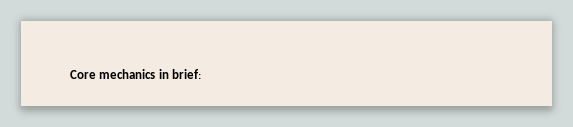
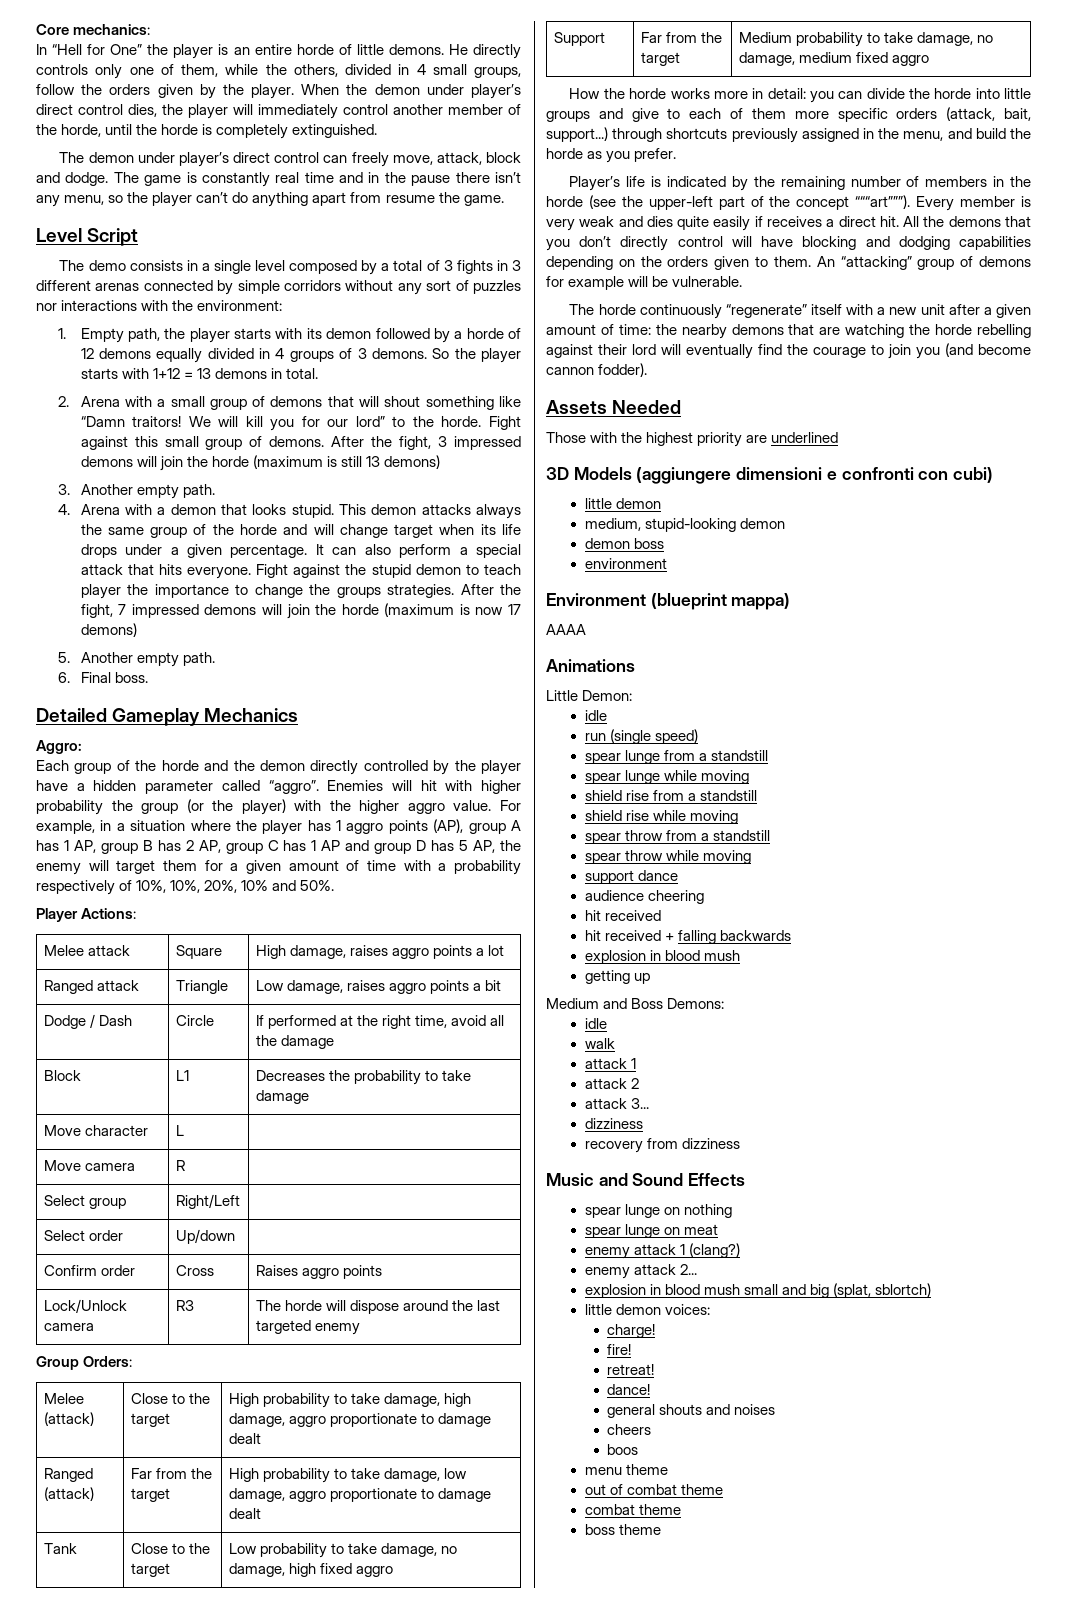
- Core mechanics in brief:
+ Core mechanics:
+ In “Hell for One” the player is an entire horde of little demons. He directly controls only one of them, while the others, divided in 4 small groups, follow the orders given by the player. When the demon under player’s direct control dies, the player will immediately control another member of the horde, until the horde is completely extinguished.
+ The demon under player’s direct control can freely move, attack, block and dodge. The game is constantly real time and in the pause there isn’t any menu, so the player can’t do anything apart from resume the game.
+ Level Script
+ The demo consists in a single level composed by a total of 3 fights in 3 different arenas connected by simple corridors without any sort of puzzles nor interactions with the environment:
+ 1. Empty path, the player starts with its demon followed by a horde of 12 demons equally divided in 4 groups of 3 demons. So the player starts with 1+12 = 13 demons in total.
+ 2. Arena with a small group of demons that will shout something like “Damn traitors! We will kill you for our lord” to the horde. Fight against this small group of demons. After the fight, 3 impressed demons will join the horde (maximum is still 13 demons)
+ 3. Another empty path.
+ 4. Arena with a demon that looks stupid. This demon attacks always the same group of the horde and will change target when its life drops under a given percentage. It can also perform a special attack that hits everyone. Fight against the stupid demon to teach player the importance to change the groups strategies. After the fight, 7 impressed demons will join the horde (maximum is now 17 demons)
+ 5. Another empty path.
+ 6. Final boss.
+ Detailed Gameplay Mechanics
+ Aggro:
+ Each group of the horde and the demon directly controlled by the player have a hidden parameter called “aggro”. Enemies will hit with higher probability the group (or the player) with the higher aggro value. For example, in a situation where the player has 1 aggro points (AP), group A has 1 AP, group B has 2 AP, group C has 1 AP and group D has 5 AP, the enemy will target them for a given amount of time with a probability respectively of 10%, 10%, 20%, 10% and 50%.
+ Player Actions:
+ Melee attack | Square | High damage, raises aggro points a lot
+ Ranged attack | Triangle | Low damage, raises aggro points a bit
+ Dodge / Dash | Circle | If performed at the right time, avoid all the damage
+ Block | L1 | Decreases the probability to take damage
+ Move character | L |
+ Move camera | R |
+ Select group | Right/Left |
+ Select order | Up/down |
+ Confirm order | Cross | Raises aggro points
+ Lock/Unlock camera | R3 | The horde will dispose around the last targeted enemy
+ Group Orders:
+ Melee (attack) | Close to the target | High probability to take damage, high damage, aggro proportionate to damage dealt
+ Ranged (attack) | Far from the target | High probability to take damage, low damage, aggro proportionate to damage dealt
+ Tank | Close to the target | Low probability to take damage, no damage, high fixed aggro
+ Support | Far from the target | Medium probability to take damage, no damage, medium fixed aggro
+ How the horde works more in detail: you can divide the horde into little groups and give to each of them more specific orders (attack, bait, support...) through shortcuts previously assigned in the menu, and build the horde as you prefer.
+ Player’s life is indicated by the remaining number of members in the horde (see the upper-left part of the concept “““art”””). Every member is very weak and dies quite easily if receives a direct hit. All the demons that you don’t directly control will have blocking and dodging capabilities depending on the orders given to them. An “attacking” group of demons for example will be vulnerable.
+ The horde continuously “regenerate” itself with a new unit after a given amount of time: the nearby demons that are watching the horde rebelling against their lord will eventually find the courage to join you (and become cannon fodder).
+ Assets Needed
+ Those with the highest priority are underlined
+ 3D Models (aggiungere dimensioni e confronti con cubi)
+ little demon
+ medium, stupid-looking demon
+ demon boss
+ environment
+ Environment (blueprint mappa)
+ AAAA
+ Animations
+ Little Demon:
+ idle
+ run (single speed)
+ spear lunge from a standstill
+ spear lunge while moving
+ shield rise from a standstill
+ shield rise while moving
+ spear throw from a standstill
+ spear throw while moving
+ support dance
+ audience cheering
+ hit received
+ hit received + falling backwards
+ explosion in blood mush
+ getting up
+ Medium and Boss Demons:
+ idle
+ walk
+ attack 1
+ attack 2
+ attack 3...
+ dizziness
+ recovery from dizziness
+ Music and Sound Effects
+ spear lunge on nothing
+ spear lunge on meat
+ enemy attack 1 (clang?)
+ enemy attack 2...
+ explosion in blood mush small and big (splat, sblortch)
+ little demon voices:
+ charge!
+ fire!
+ retreat!
+ dance!
+ general shouts and noises
+ cheers
+ boos
+ menu theme
+ out of combat theme
+ combat theme
+ boss theme

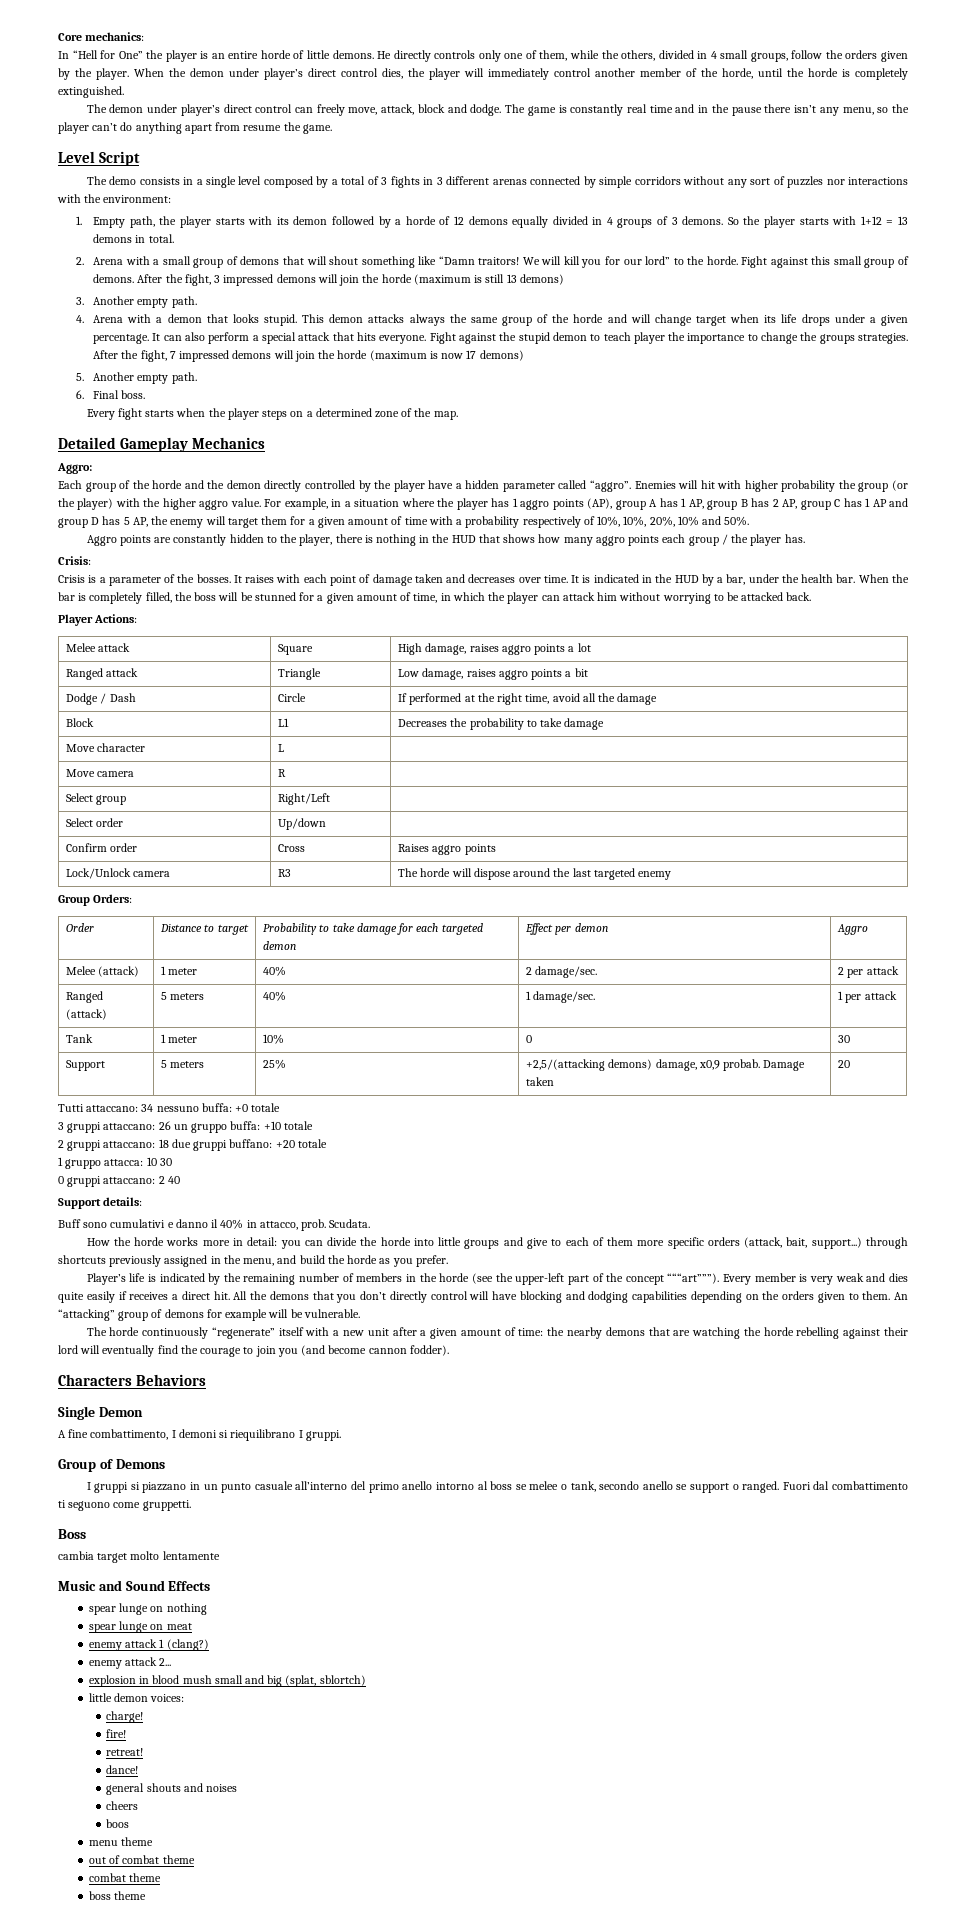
+ Every fight starts when the player steps on a determined zone of the map.
+ Aggro points are constantly hidden to the player, there is nothing in the HUD that shows how many aggro points each group / the player has.
+ Crisis:
+ Crisis is a parameter of the bosses. It raises with each point of damage taken and decreases over time. It is indicated in the HUD by a bar, under the health bar. When the bar is completely filled, the boss will be stunned for a given amount of time, in which the player can attack him without worrying to be attacked back.
- Melee (attack) | Close to the target | High probability to take damage, high damage, aggro proportionate to damage dealt
- Ranged (attack) | Far from the target | High probability to take damage, low damage, aggro proportionate to damage dealt
- Tank | Close to the target | Low probability to take damage, no damage, high fixed aggro
- Support | Far from the target | Medium probability to take damage, no damage, medium fixed aggro
+ Order | Distance to target | Probability to take damage for each targeted demon | Effect per demon | Aggro
+ Melee (attack) | 1 meter | 40% | 2 damage/sec. | 2 per attack
+ Ranged (attack) | 5 meters | 40% | 1 damage/sec. | 1 per attack
+ Tank | 1 meter | 10% | 0 | 30
+ Support | 5 meters | 25% | +2,5/(attacking demons) damage, x0,9 probab. Damage taken | 20
+ Tutti attaccano: 34 nessuno buffa: +0 totale
+ 3 gruppi attaccano: 26 un gruppo buffa: +10 totale
+ 2 gruppi attaccano: 18 due gruppi buffano: +20 totale
+ 1 gruppo attacca: 10 30
+ 0 gruppi attaccano: 2 40
+ Support details:
+ Buff sono cumulativi e danno il 40% in attacco, prob. Scudata.
- Assets Needed
- Those with the highest priority are underlined
- 3D Models (aggiungere dimensioni e confronti con cubi)
- little demon
- medium, stupid-looking demon
- demon boss
- environment
- Environment (blueprint mappa)
- AAAA
- Animations
- Little Demon:
- idle
- run (single speed)
- spear lunge from a standstill
- spear lunge while moving
- shield rise from a standstill
- shield rise while moving
- spear throw from a standstill
- spear throw while moving
- support dance
- audience cheering
- hit received
- hit received + falling backwards
- explosion in blood mush
- getting up
- Medium and Boss Demons:
- idle
- walk
- attack 1
- attack 2
- attack 3...
- dizziness
- recovery from dizziness
+ Characters Behaviors
+ Single Demon
+ A fine combattimento, I demoni si riequilibrano I gruppi.
+ Group of Demons
+ I gruppi si piazzano in un punto casuale all’interno del primo anello intorno al boss se melee o tank, secondo anello se support o ranged. Fuori dal combattimento ti seguono come gruppetti.
+ Boss
+ cambia target molto lentamente

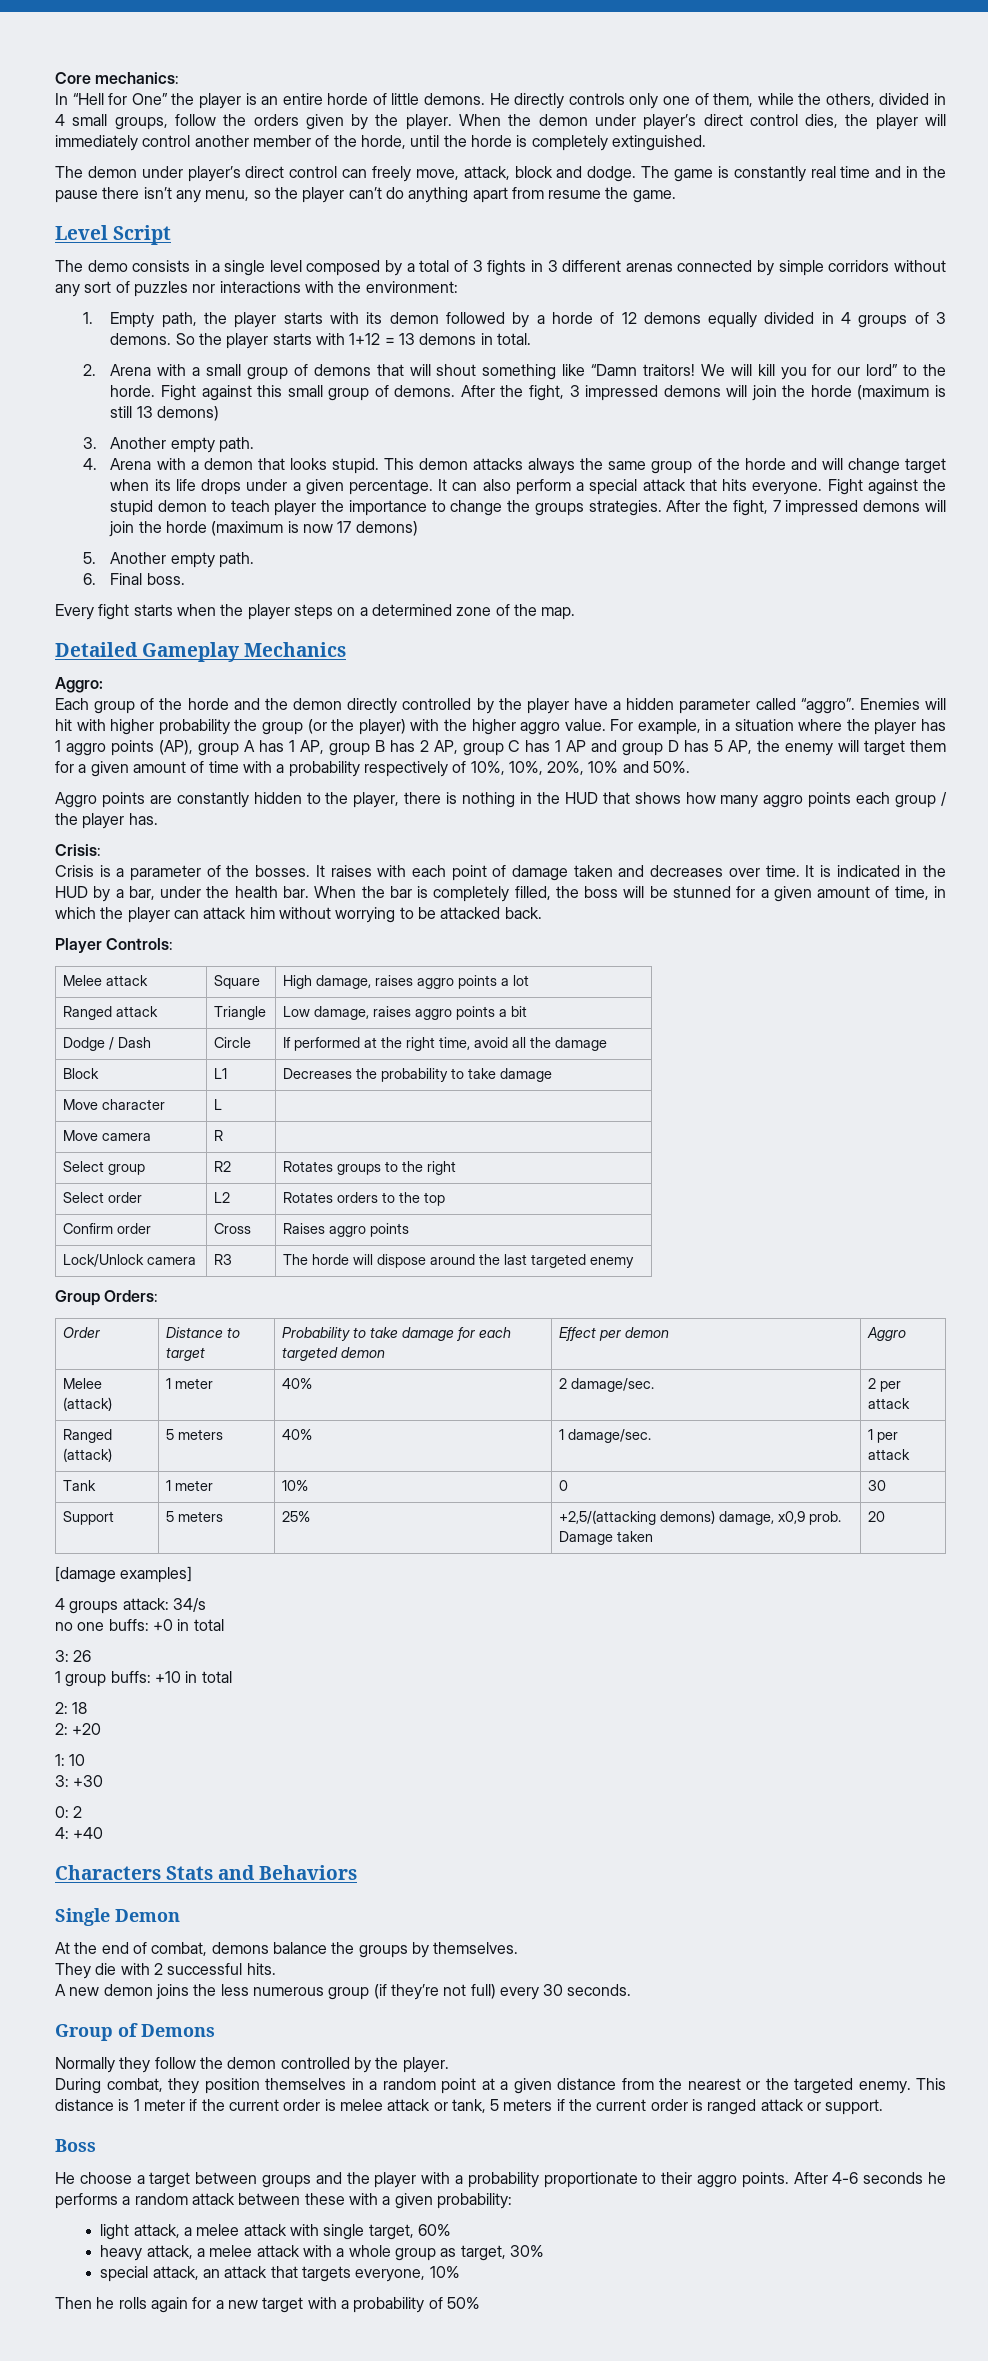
- Player Actions:
+ Player Controls:
- Select group | Right/Left |
- Select order | Up/down |
+ Select group | R2 | Rotates groups to the right
+ Select order | L2 | Rotates orders to the top
- Support | 5 meters | 25% | +2,5/(attacking demons) damage, x0,9 probab. Damage taken | 20
+ Support | 5 meters | 25% | +2,5/(attacking demons) damage, x0,9 prob. Damage taken | 20
- Tutti attaccano: 34 nessuno buffa: +0 totale
- 3 gruppi attaccano: 26 un gruppo buffa: +10 totale
- 2 gruppi attaccano: 18 due gruppi buffano: +20 totale
- 1 gruppo attacca: 10 30
- 0 gruppi attaccano: 2 40
- Support details:
- Buff sono cumulativi e danno il 40% in attacco, prob. Scudata.
- How the horde works more in detail: you can divide the horde into little groups and give to each of them more specific orders (attack, bait, support...) through shortcuts previously assigned in the menu, and build the horde as you prefer.
- Player’s life is indicated by the remaining number of members in the horde (see the upper-left part of the concept “““art”””). Every member is very weak and dies quite easily if receives a direct hit. All the demons that you don’t directly control will have blocking and dodging capabilities depending on the orders given to them. An “attacking” group of demons for example will be vulnerable.
- The horde continuously “regenerate” itself with a new unit after a given amount of time: the nearby demons that are watching the horde rebelling against their lord will eventually find the courage to join you (and become cannon fodder).
+ [damage examples]
+ 4 groups attack: 34/s
+ no one buffs: +0 in total
+ 3: 26
+ 1 group buffs: +10 in total
+ 2: 18
+ 2: +20
+ 1: 10
+ 3: +30
+ 0: 2
+ 4: +40
- Characters Behaviors
+ Characters Stats and Behaviors
- A fine combattimento, I demoni si riequilibrano I gruppi.
+ At the end of combat, demons balance the groups by themselves.
+ They die with 2 successful hits.
+ A new demon joins the less numerous group (if they’re not full) every 30 seconds.
  Group of Demons
- I gruppi si piazzano in un punto casuale all’interno del primo anello intorno al boss se melee o tank, secondo anello se support o ranged. Fuori dal combattimento ti seguono come gruppetti.
+ Normally they follow the demon controlled by the player.
+ During combat, they position themselves in a random point at a given distance from the nearest or the targeted enemy. This distance is 1 meter if the current order is melee attack or tank, 5 meters if the current order is ranged attack or support.
  Boss
- cambia target molto lentamente
- Music and Sound Effects
- spear lunge on nothing
- spear lunge on meat
- enemy attack 1 (clang?)
- enemy attack 2...
- explosion in blood mush small and big (splat, sblortch)
- little demon voices:
- charge!
- fire!
- retreat!
- dance!
- general shouts and noises
- cheers
- boos
- menu theme
- out of combat theme
- combat theme
- boss theme
+ He choose a target between groups and the player with a probability proportionate to their aggro points. After 4-6 seconds he performs a random attack between these with a given probability:
+ light attack, a melee attack with single target, 60%
+ heavy attack, a melee attack with a whole group as target, 30%
+ special attack, an attack that targets everyone, 10%
+ Then he rolls again for a new target with a probability of 50%

